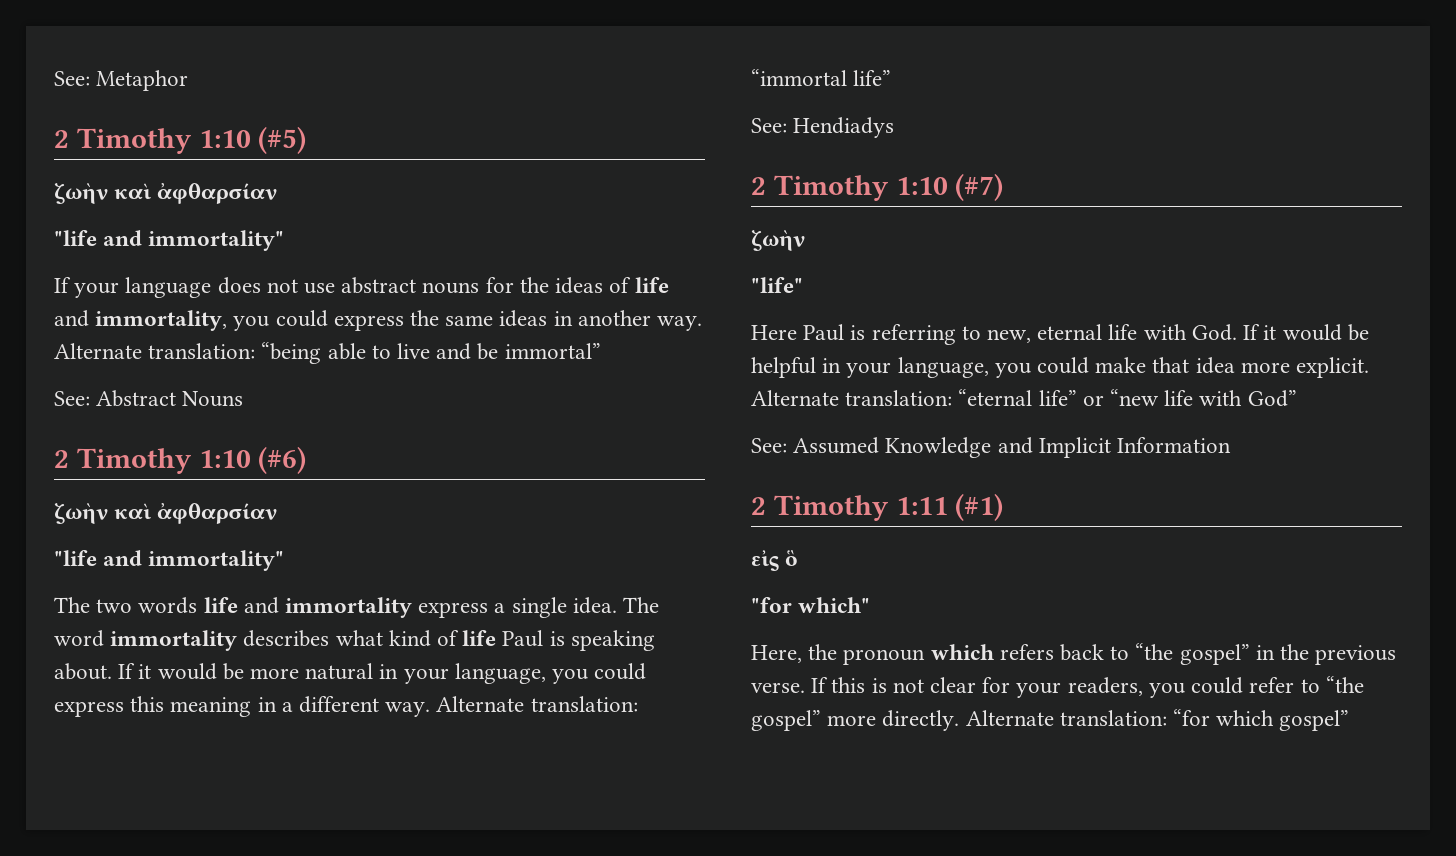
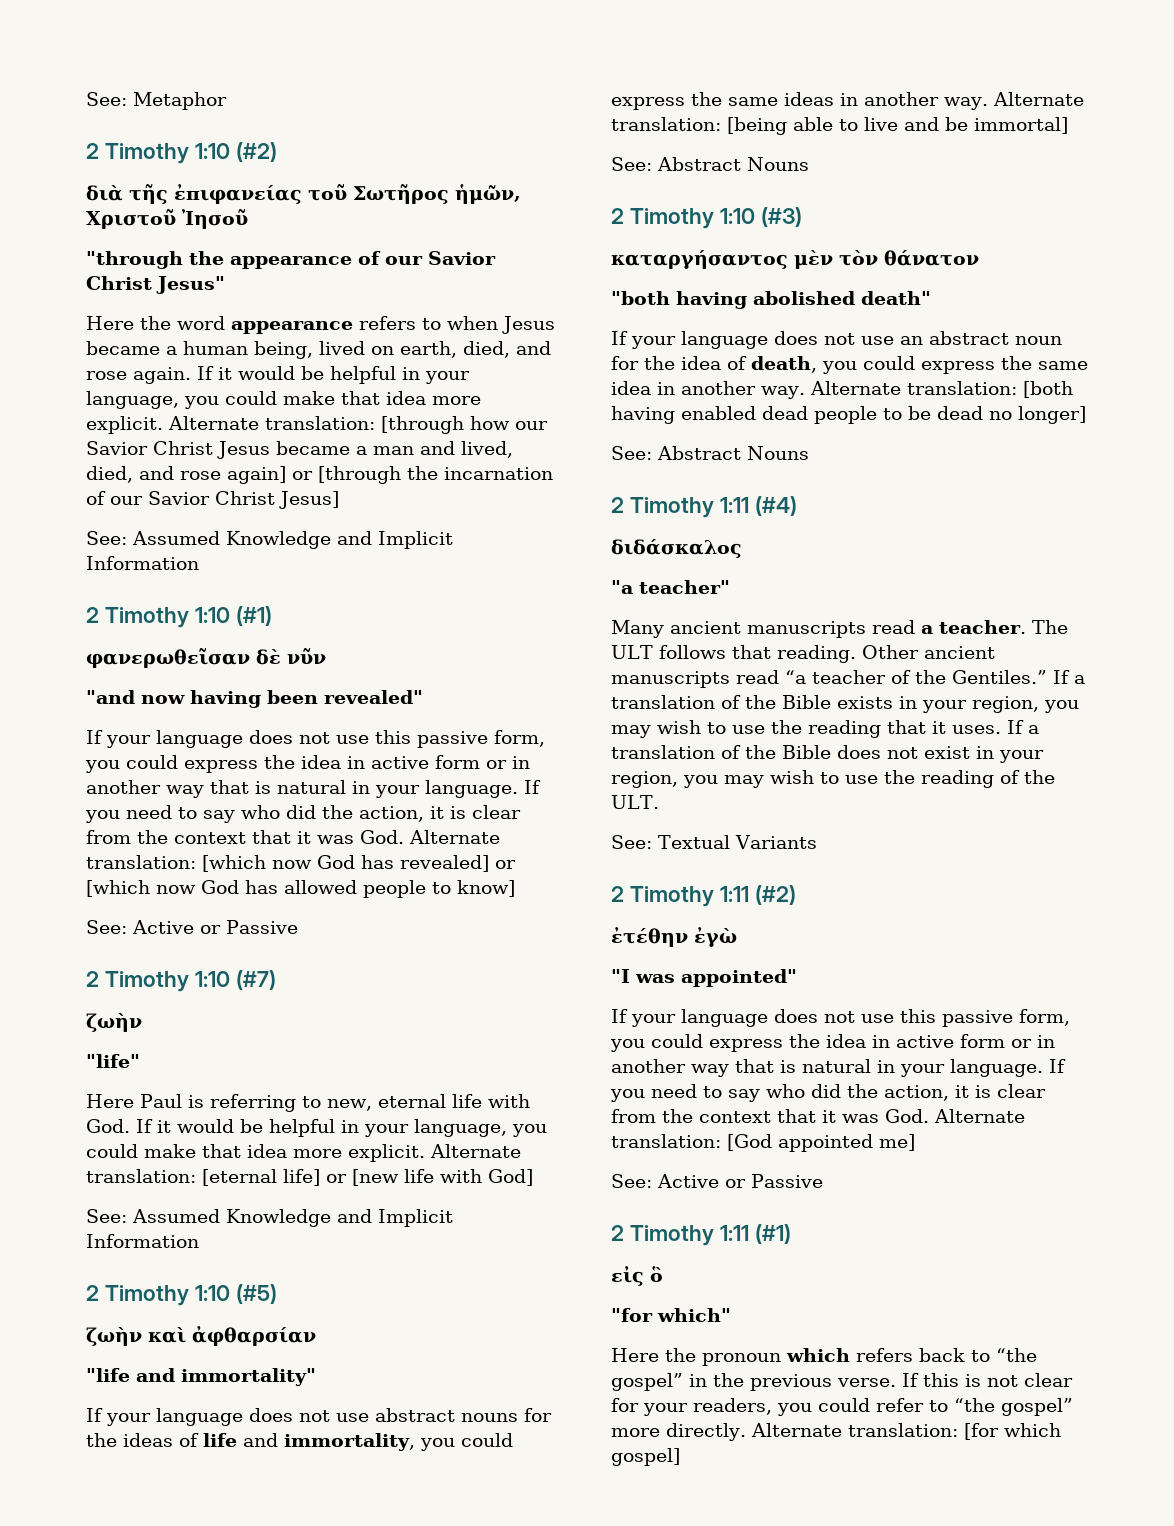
+ 2 Timothy 1:10 (#2)
+ διὰ τῆς ἐπιφανείας τοῦ Σωτῆρος ἡμῶν, Χριστοῦ Ἰησοῦ
+ "through the appearance of our Savior Christ Jesus"
+ Here the word appearance refers to when Jesus became a human being, lived on earth, died, and rose again. If it would be helpful in your language, you could make that idea more explicit. Alternate translation: [through how our Savior Christ Jesus became a man and lived, died, and rose again] or [through the incarnation of our Savior Christ Jesus]
+ See: Assumed Knowledge and Implicit Information
+ 2 Timothy 1:10 (#1)
+ φανερωθεῖσαν δὲ νῦν
+ "and now having been revealed"
+ If your language does not use this passive form, you could express the idea in active form or in another way that is natural in your language. If you need to say who did the action, it is clear from the context that it was God. Alternate translation: [which now God has revealed] or [which now God has allowed people to know]
+ See: Active or Passive
+ 2 Timothy 1:10 (#7)
+ ζωὴν
+ "life"
+ Here Paul is referring to new, eternal life with God. If it would be helpful in your language, you could make that idea more explicit. Alternate translation: [eternal life] or [new life with God]
+ See: Assumed Knowledge and Implicit Information
- Alternate translation: “being able to live and be immortal”
+ Alternate translation: [being able to live and be immortal]
- 2 Timothy 1:10 (#6)
- ζωὴν καὶ ἀφθαρσίαν
- "life and immortality"
- The two words life and immortality express a single idea. The word immortality describes what kind of life Paul is speaking about. If it would be more natural in your language, you could express this meaning in a different way. Alternate translation: “immortal life”
- See: Hendiadys
- 2 Timothy 1:10 (#7)
- ζωὴν
- "life"
- Here Paul is referring to new, eternal life with God. If it would be helpful in your language, you could make that idea more explicit. Alternate translation: “eternal life” or “new life with God”
- See: Assumed Knowledge and Implicit Information
+ 2 Timothy 1:10 (#3)
+ καταργήσαντος μὲν τὸν θάνατον
+ "both having abolished death"
+ If your language does not use an abstract noun for the idea of death, you could express the same idea in another way. Alternate translation: [both having enabled dead people to be dead no longer]
+ See: Abstract Nouns
+ 2 Timothy 1:11 (#4)
+ διδάσκαλος
+ "a teacher"
+ Many ancient manuscripts read a teacher. The ULT follows that reading. Other ancient manuscripts read “a teacher of the Gentiles.” If a translation of the Bible exists in your region, you may wish to use the reading that it uses. If a translation of the Bible does not exist in your region, you may wish to use the reading of the ULT.
+ See: Textual Variants
+ 2 Timothy 1:11 (#2)
+ ἐτέθην ἐγὼ
+ "I was appointed"
+ If your language does not use this passive form, you could express the idea in active form or in another way that is natural in your language. If you need to say who did the action, it is clear from the context that it was God. Alternate translation: [God appointed me]
+ See: Active or Passive
- Here, the pronoun which refers back to “the gospel” in the previous verse.
+ Here the pronoun which refers back to “the gospel” in the previous verse.
- Alternate translation: “for which gospel”
+ Alternate translation: [for which gospel]

